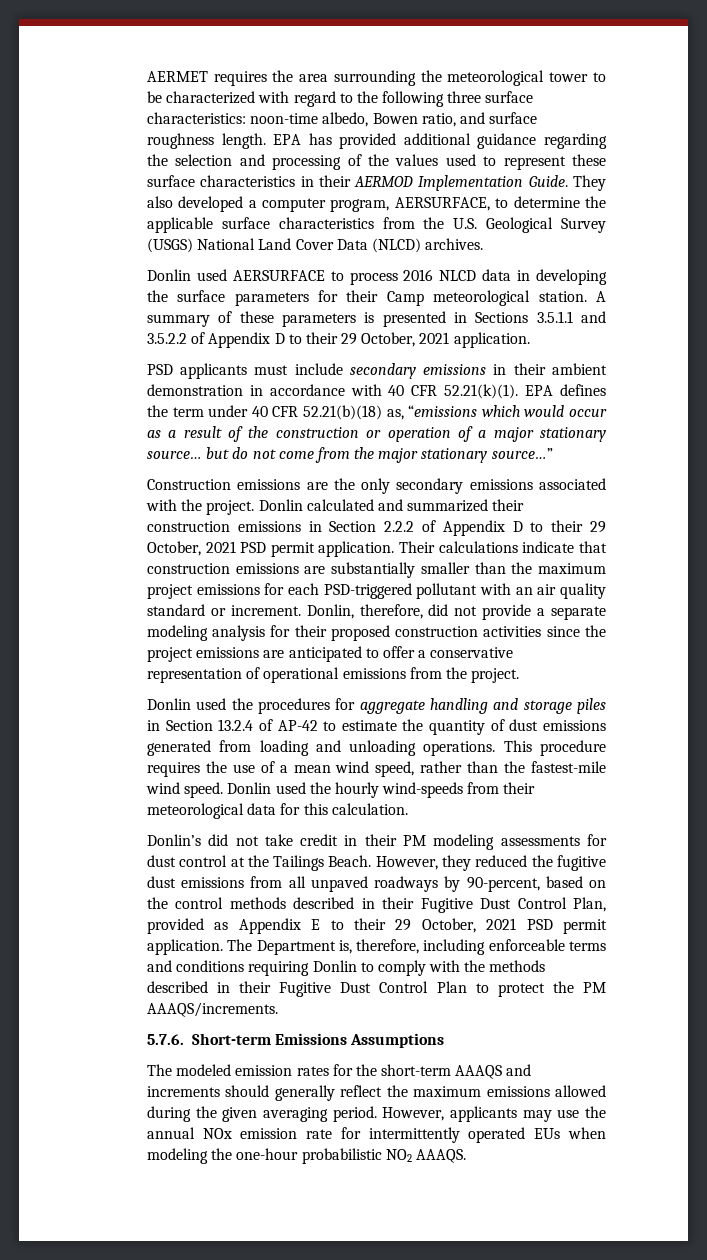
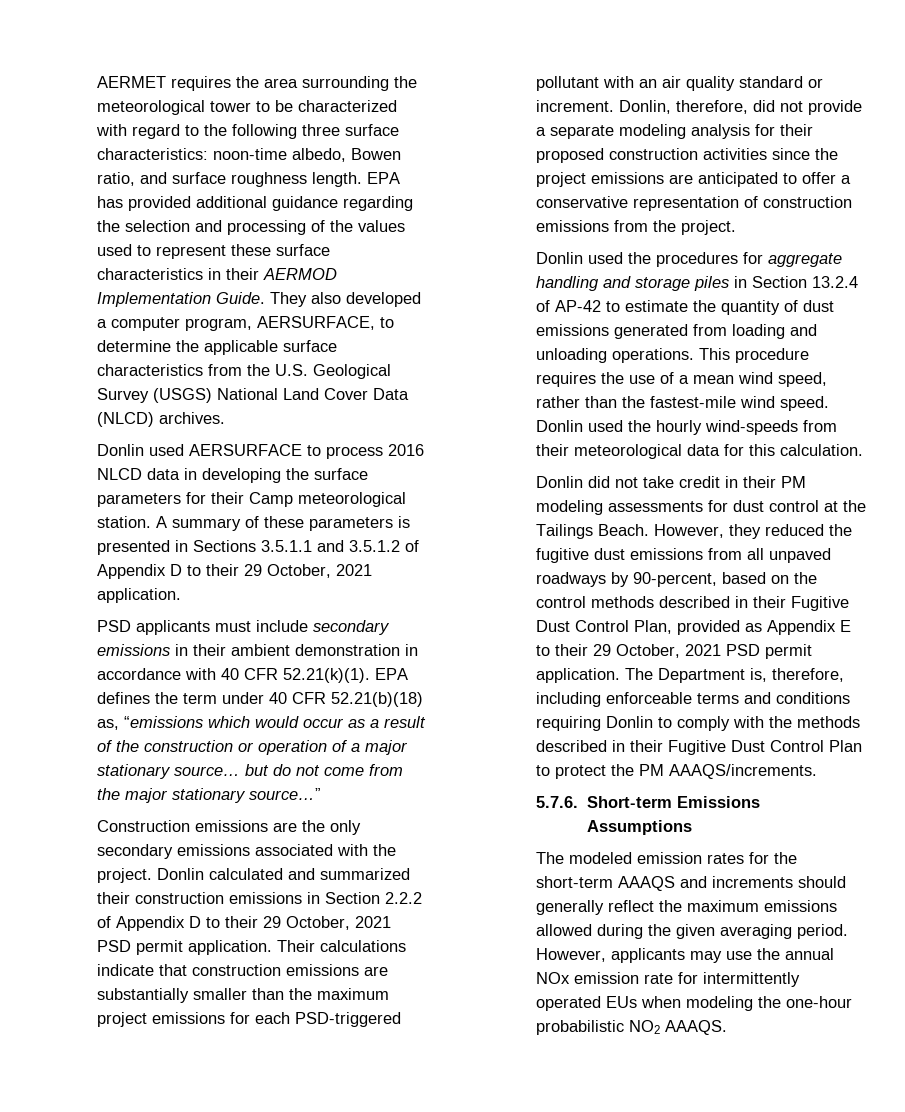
- A summary of these parameters is presented in Sections 3.5.1.1 and 3.5.2.2 of Appendix D to their 29 October, 2021 application.
+ A summary of these parameters is presented in Sections 3.5.1.1 and 3.5.1.2 of Appendix D to their 29 October, 2021 application.
- Donlin, therefore, did not provide a separate modeling analysis for their proposed construction activities since the project emissions are anticipated to offer a conservative representation of operational emissions from the project.
+ Donlin, therefore, did not provide a separate modeling analysis for their proposed construction activities since the project emissions are anticipated to offer a conservative representation of construction emissions from the project.
- Donlin’s did not take credit in their PM modeling assessments for dust control at the Tailings Beach.
+ Donlin did not take credit in their PM modeling assessments for dust control at the Tailings Beach.

